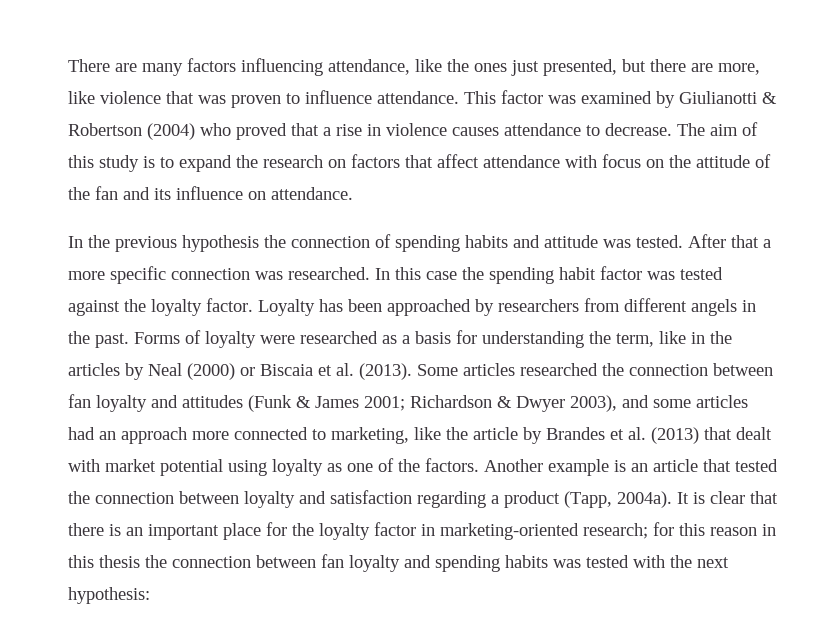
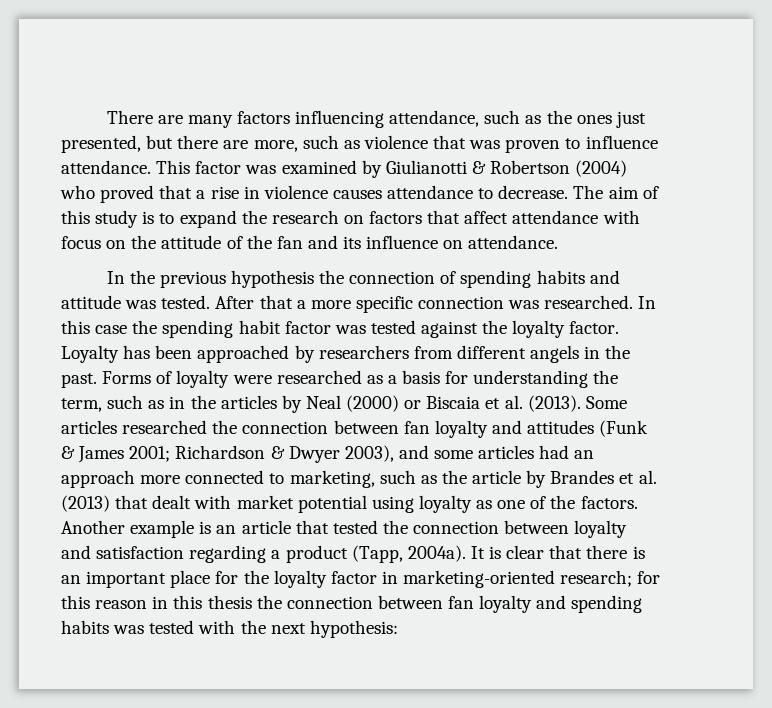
- There are many factors influencing attendance, like the ones just presented, but there are more, like violence that was proven to influence attendance.
+ There are many factors influencing attendance, such as the ones just presented, but there are more, such as violence that was proven to influence attendance.
- Forms of loyalty were researched as a basis for understanding the term, like in the articles by Neal (2000) or Biscaia et al. (2013).
+ Forms of loyalty were researched as a basis for understanding the term, such as in the articles by Neal (2000) or Biscaia et al. (2013).
- Some articles researched the connection between fan loyalty and attitudes (Funk & James 2001; Richardson & Dwyer 2003), and some articles had an approach more connected to marketing, like the article by Brandes et al. (2013) that dealt with market potential using loyalty as one of the factors.
+ Some articles researched the connection between fan loyalty and attitudes (Funk & James 2001; Richardson & Dwyer 2003), and some articles had an approach more connected to marketing, such as the article by Brandes et al. (2013) that dealt with market potential using loyalty as one of the factors.

